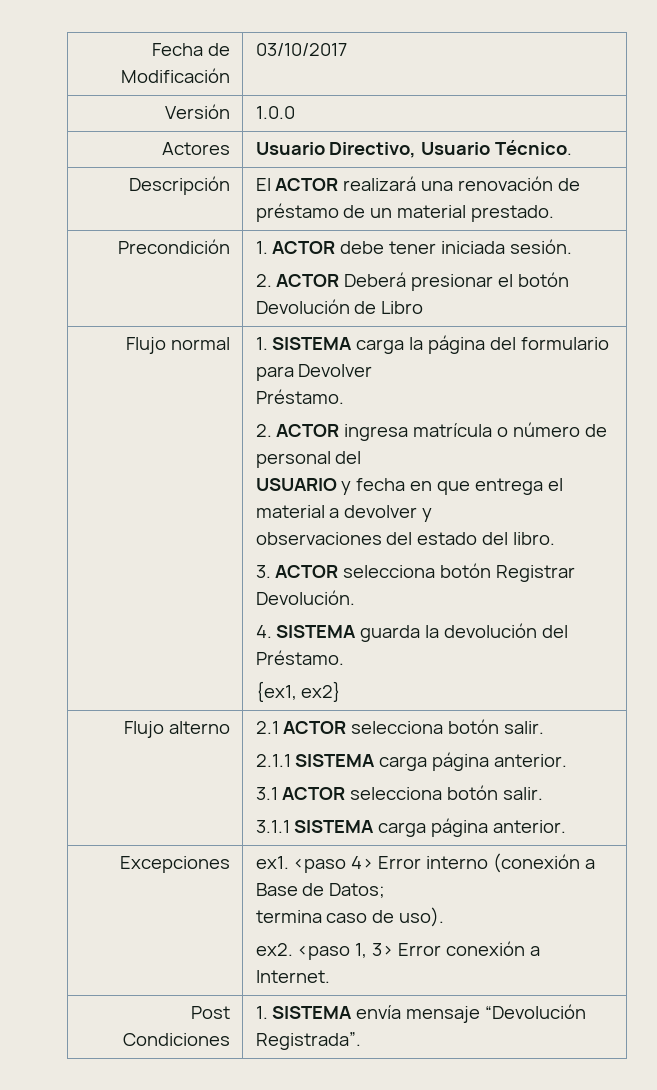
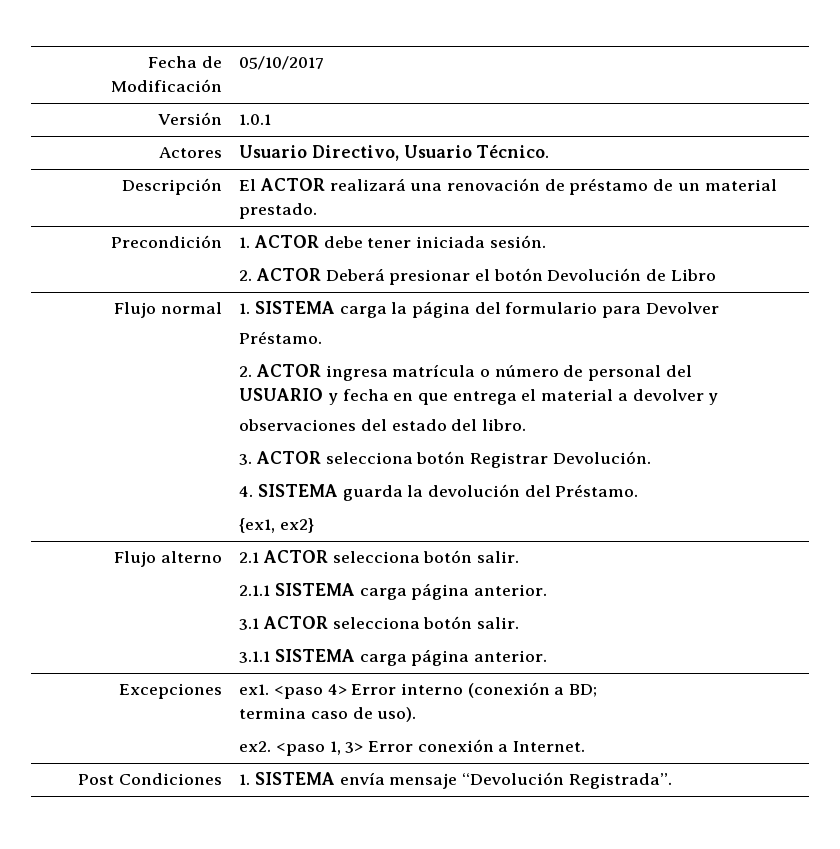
- Fecha de Modificación | 03/10/2017
+ Fecha de Modificación | 05/10/2017
- Versión | 1.0.0
+ Versión | 1.0.1
- Excepciones | ex1. <paso 4> Error interno (conexión a Base de Datos;
+ Excepciones | ex1. <paso 4> Error interno (conexión a BD;

